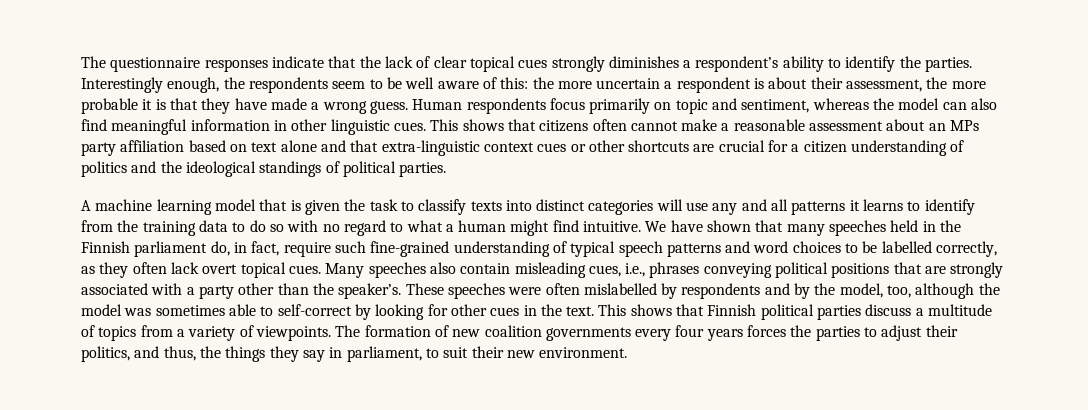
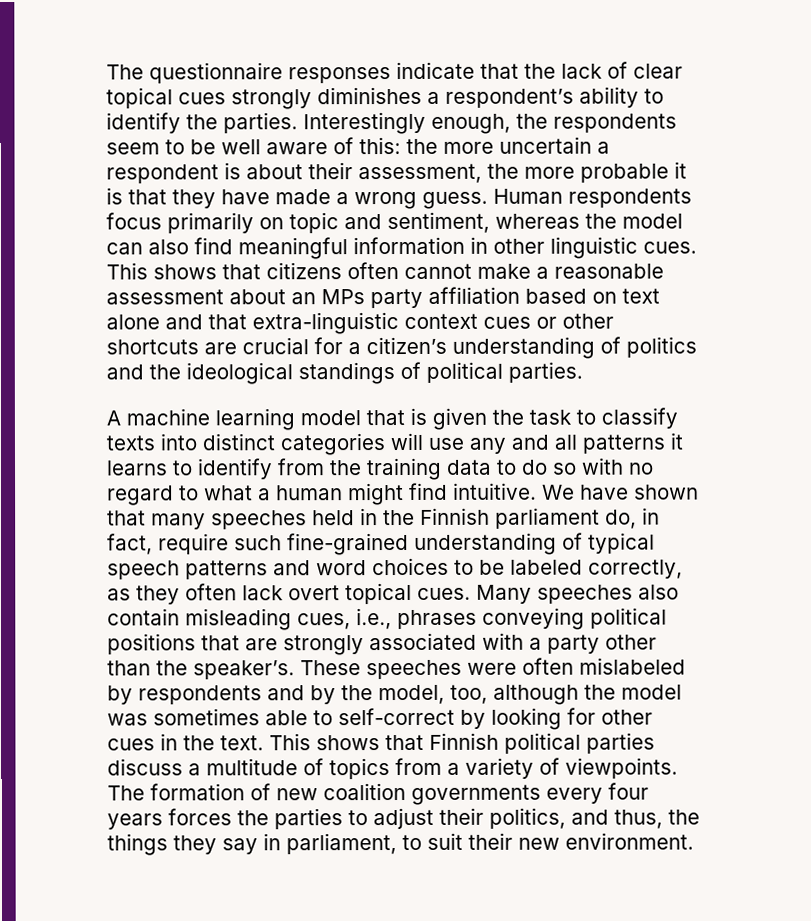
- This shows that citizens often cannot make a reasonable assessment about an MPs party affiliation based on text alone and that extra-linguistic context cues or other shortcuts are crucial for a citizen understanding of politics and the ideological standings of political parties.
+ This shows that citizens often cannot make a reasonable assessment about an MPs party affiliation based on text alone and that extra-linguistic context cues or other shortcuts are crucial for a citizen’s understanding of politics and the ideological standings of political parties.
- We have shown that many speeches held in the Finnish parliament do, in fact, require such fine-grained understanding of typical speech patterns and word choices to be labelled correctly, as they often lack overt topical cues.
+ We have shown that many speeches held in the Finnish parliament do, in fact, require such fine-grained understanding of typical speech patterns and word choices to be labeled correctly, as they often lack overt topical cues.
- These speeches were often mislabelled by respondents and by the model, too, although the model was sometimes able to self-correct by looking for other cues in the text.
+ These speeches were often mislabeled by respondents and by the model, too, although the model was sometimes able to self-correct by looking for other cues in the text.

